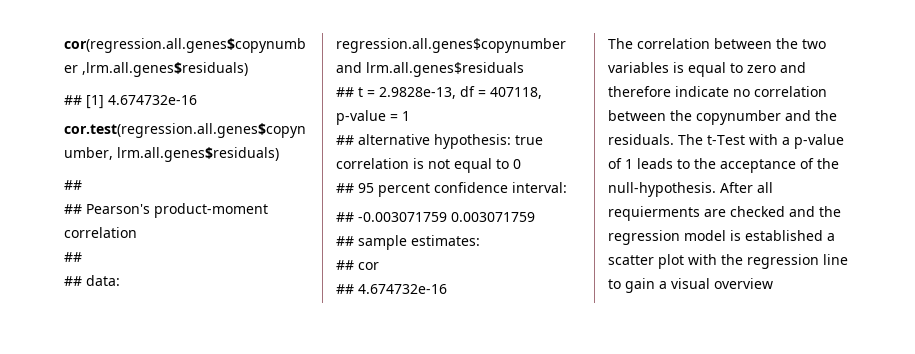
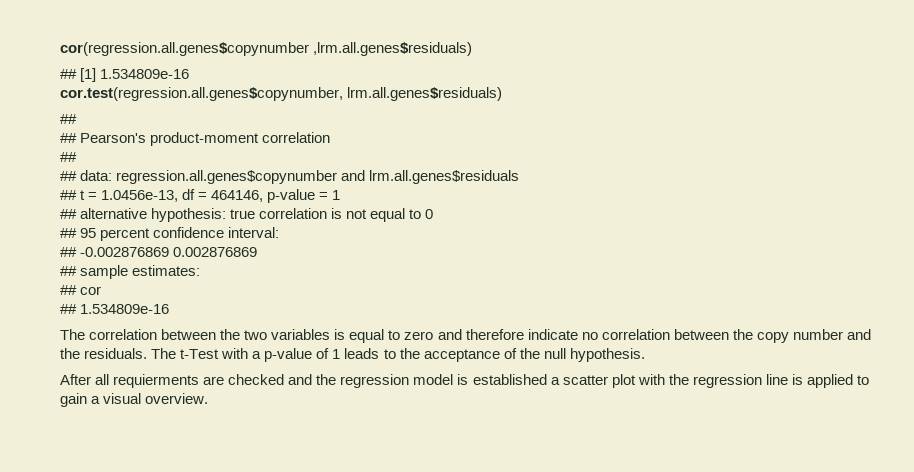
- ## [1] 4.674732e-16
+ ## [1] 1.534809e-16
- ## t = 2.9828e-13, df = 407118, p-value = 1
+ ## t = 1.0456e-13, df = 464146, p-value = 1
- ## -0.003071759 0.003071759
+ ## -0.002876869 0.002876869
- ## 4.674732e-16
+ ## 1.534809e-16
- The correlation between the two variables is equal to zero and therefore indicate no correlation between the copynumber and the residuals.
+ The correlation between the two variables is equal to zero and therefore indicate no correlation between the copy number and the residuals.
- The t-Test with a p-value of 1 leads to the acceptance of the null-hypothesis. After all requierments are checked and the regression model is established a scatter plot with the regression line to gain a visual overview
+ The t-Test with a p-value of 1 leads to the acceptance of the null hypothesis.
+ After all requierments are checked and the regression model is established a scatter plot with the regression line is applied to gain a visual overview.

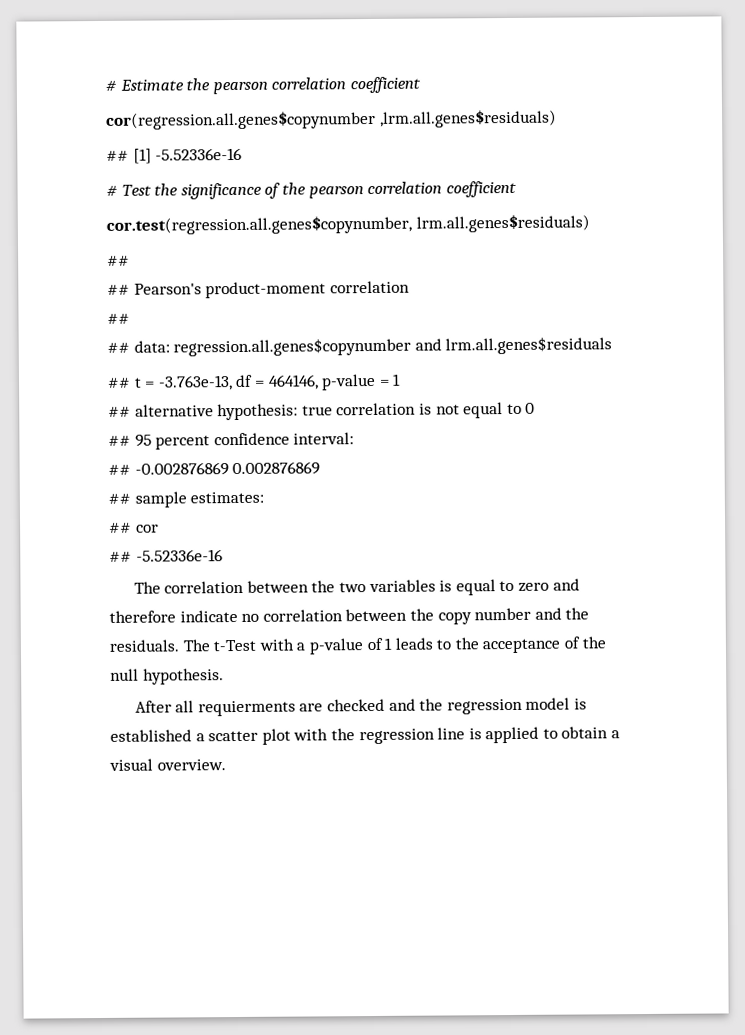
+ # Estimate the pearson correlation coefficient
  cor(regression.all.genes$copynumber ,lrm.all.genes$residuals)
- ## [1] 1.534809e-16
+ ## [1] -5.52336e-16
+ # Test the significance of the pearson correlation coefficient
- ## t = 1.0456e-13, df = 464146, p-value = 1
+ ## t = -3.763e-13, df = 464146, p-value = 1
- ## 1.534809e-16
+ ## -5.52336e-16
- After all requierments are checked and the regression model is established a scatter plot with the regression line is applied to gain a visual overview.
+ After all requierments are checked and the regression model is established a scatter plot with the regression line is applied to obtain a visual overview.

